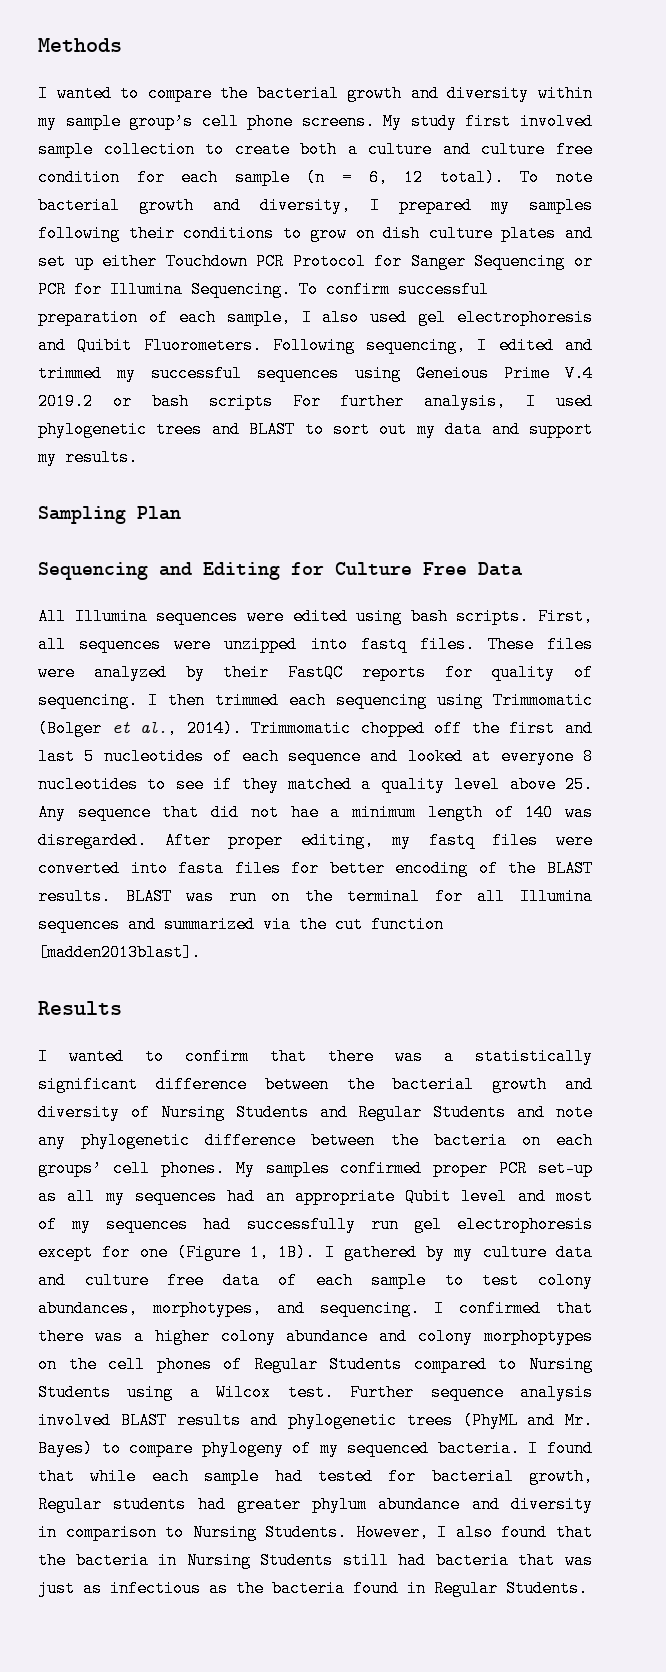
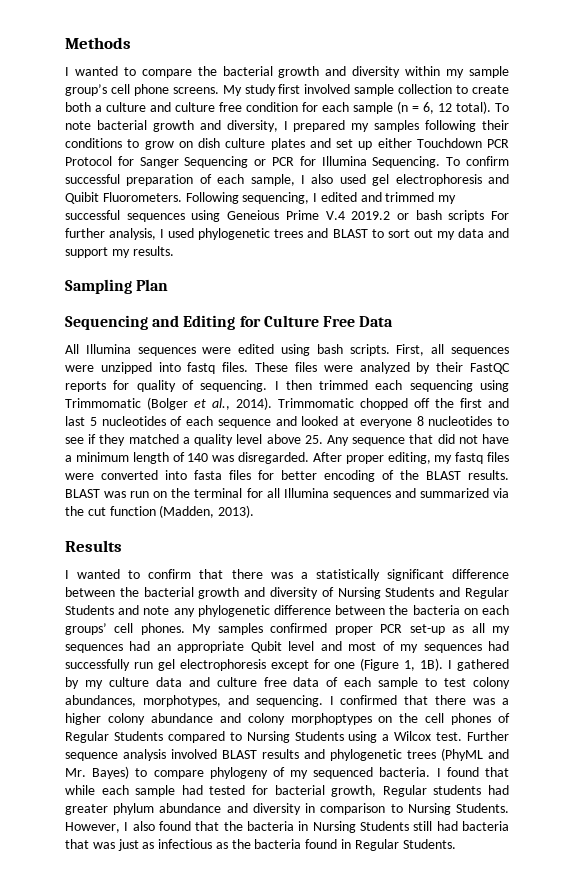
- Trimmomatic chopped off the first and last 5 nucleotides of each sequence and looked at everyone 8 nucleotides to see if they matched a quality level above 25. Any sequence that did not hae a minimum length of 140 was disregarded.
+ Trimmomatic chopped off the first and last 5 nucleotides of each sequence and looked at everyone 8 nucleotides to see if they matched a quality level above 25. Any sequence that did not have a minimum length of 140 was disregarded.
- BLAST was run on the terminal for all Illumina sequences and summarized via the cut function [madden2013blast].
+ BLAST was run on the terminal for all Illumina sequences and summarized via the cut function (Madden, 2013).

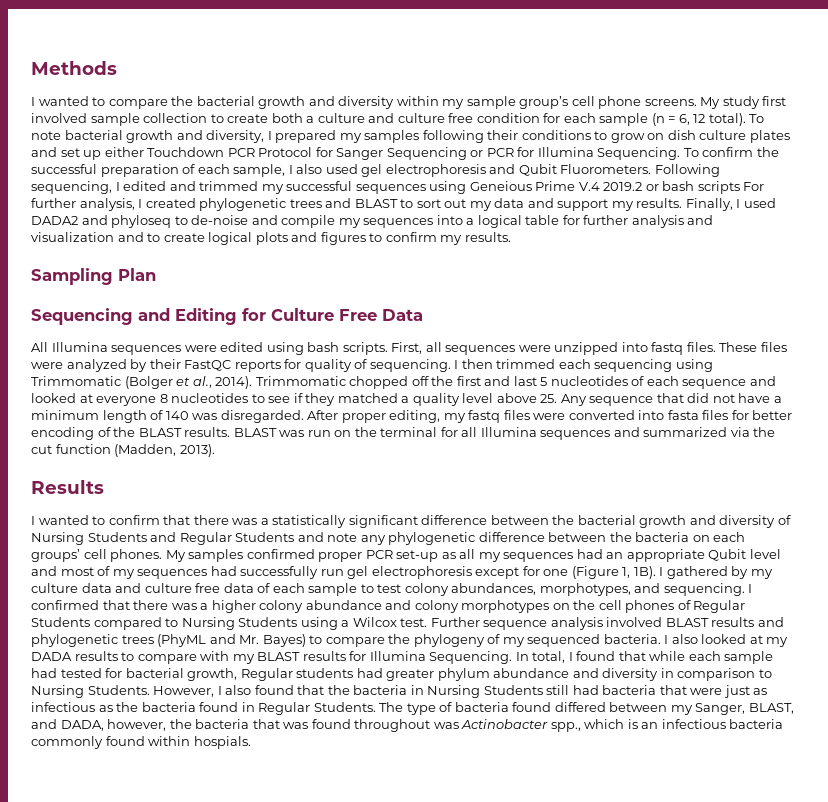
- To confirm successful preparation of each sample, I also used gel electrophoresis and Quibit Fluorometers.
+ To confirm the successful preparation of each sample, I also used gel electrophoresis and Qubit Fluorometers.
- Following sequencing, I edited and trimmed my successful sequences using Geneious Prime V.4 2019.2 or bash scripts For further analysis, I used phylogenetic trees and BLAST to sort out my data and support my results.
+ Following sequencing, I edited and trimmed my successful sequences using Geneious Prime V.4 2019.2 or bash scripts For further analysis, I created phylogenetic trees and BLAST to sort out my data and support my results. Finally, I used DADA2 and phyloseq to de-noise and compile my sequences into a logical table for further analysis and visualization and to create logical plots and figures to confirm my results.
- I confirmed that there was a higher colony abundance and colony morphoptypes on the cell phones of Regular Students compared to Nursing Students using a Wilcox test.
+ I confirmed that there was a higher colony abundance and colony morphotypes on the cell phones of Regular Students compared to Nursing Students using a Wilcox test.
- Further sequence analysis involved BLAST results and phylogenetic trees (PhyML and Mr. Bayes) to compare phylogeny of my sequenced bacteria.
+ Further sequence analysis involved BLAST results and phylogenetic trees (PhyML and Mr. Bayes) to compare the phylogeny of my sequenced bacteria.
- I found that while each sample had tested for bacterial growth, Regular students had greater phylum abundance and diversity in comparison to Nursing Students.
+ I also looked at my DADA results to compare with my BLAST results for Illumina Sequencing. In total, I found that while each sample had tested for bacterial growth, Regular students had greater phylum abundance and diversity in comparison to Nursing Students.
- However, I also found that the bacteria in Nursing Students still had bacteria that was just as infectious as the bacteria found in Regular Students.
+ However, I also found that the bacteria in Nursing Students still had bacteria that were just as infectious as the bacteria found in Regular Students.
+ The type of bacteria found differed between my Sanger, BLAST, and DADA, however, the bacteria that was found throughout was Actinobacter spp., which is an infectious bacteria commonly found within hospials.

